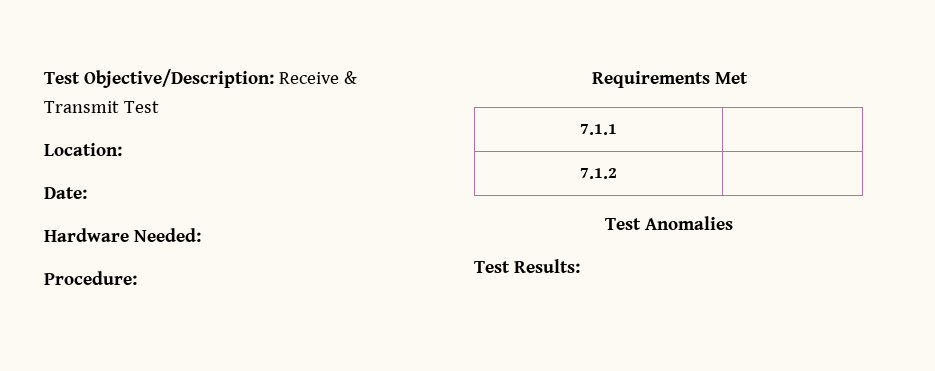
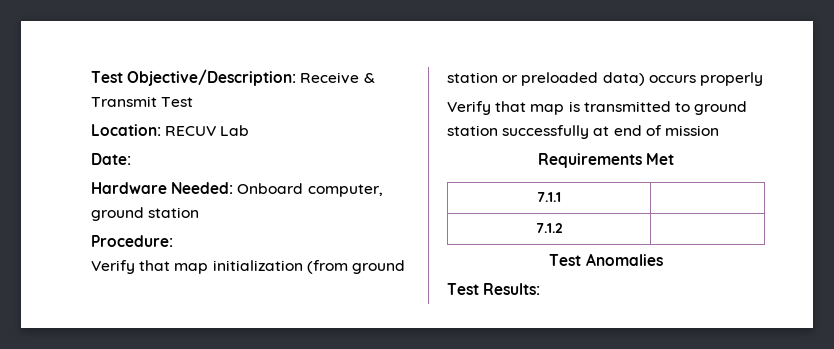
- Location:
+ Location: RECUV Lab
- Hardware Needed:
+ Hardware Needed: Onboard computer, ground station
  Procedure:
+ Verify that map initialization (from ground station or preloaded data) occurs properly
+ Verify that map is transmitted to ground station successfully at end of mission

